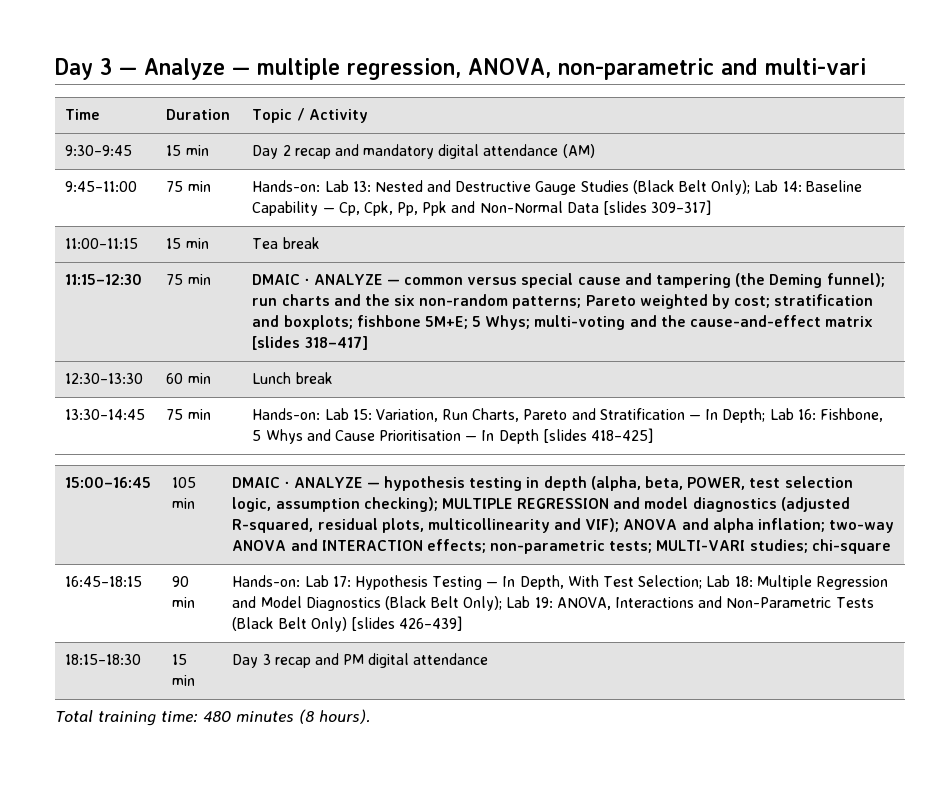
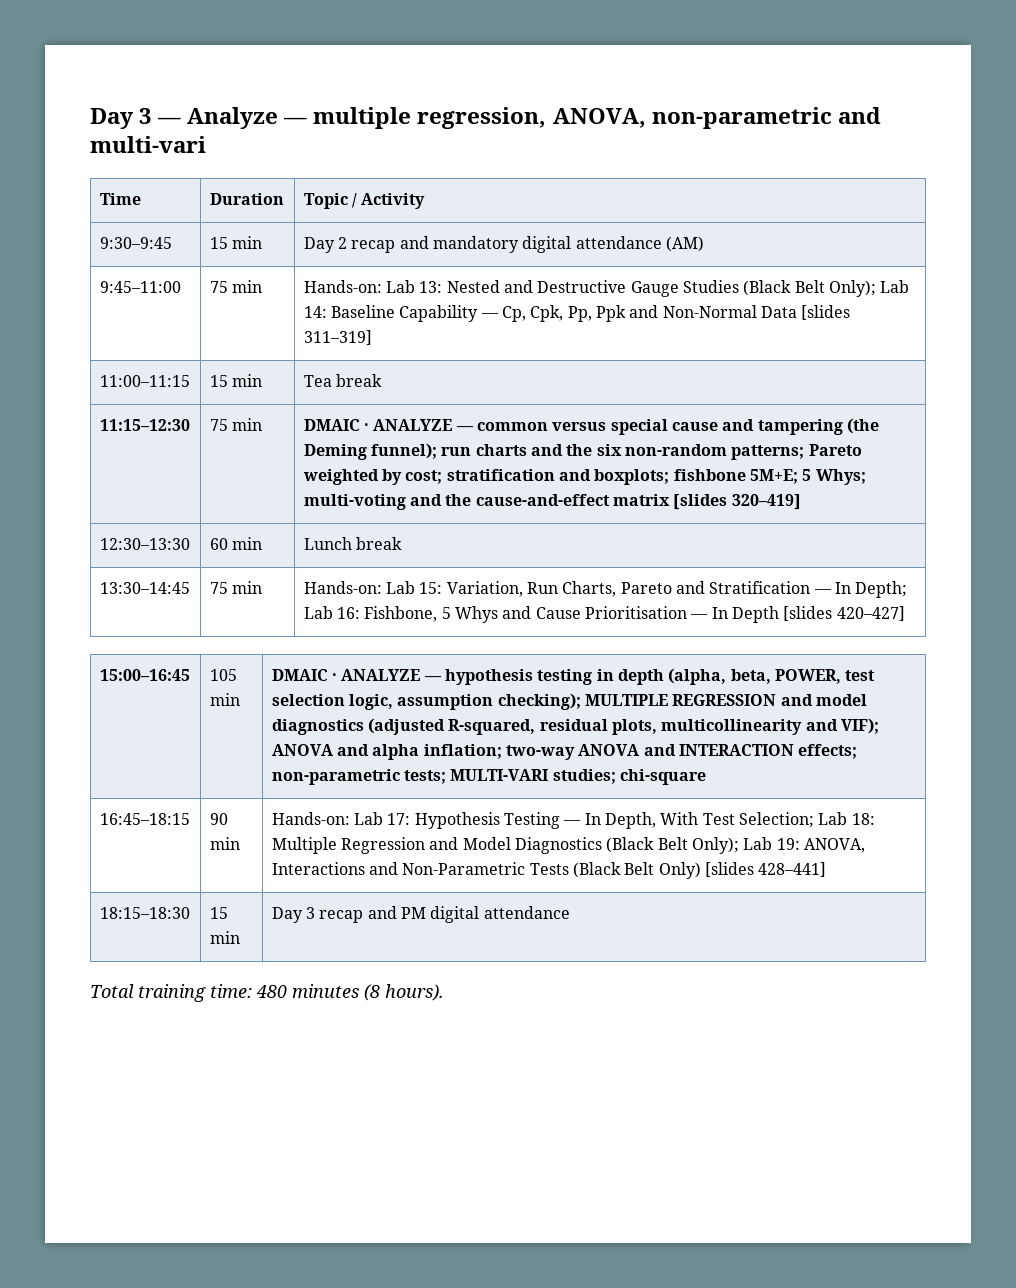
- 9:45–11:00 | 75 min | Hands-on: Lab 13: Nested and Destructive Gauge Studies (Black Belt Only); Lab 14: Baseline Capability — Cp, Cpk, Pp, Ppk and Non-Normal Data [slides 309–317]
+ 9:45–11:00 | 75 min | Hands-on: Lab 13: Nested and Destructive Gauge Studies (Black Belt Only); Lab 14: Baseline Capability — Cp, Cpk, Pp, Ppk and Non-Normal Data [slides 311–319]
- DMAIC · ANALYZE — common versus special cause and tampering (the Deming funnel); run charts and the six non-random patterns; Pareto weighted by cost; stratification and boxplots; fishbone 5M+E; 5 Whys; multi-voting and the cause-and-effect matrix [slides 318–417]
+ DMAIC · ANALYZE — common versus special cause and tampering (the Deming funnel); run charts and the six non-random patterns; Pareto weighted by cost; stratification and boxplots; fishbone 5M+E; 5 Whys; multi-voting and the cause-and-effect matrix [slides 320–419]
- 13:30–14:45 | 75 min | Hands-on: Lab 15: Variation, Run Charts, Pareto and Stratification — In Depth; Lab 16: Fishbone, 5 Whys and Cause Prioritisation — In Depth [slides 418–425]
+ 13:30–14:45 | 75 min | Hands-on: Lab 15: Variation, Run Charts, Pareto and Stratification — In Depth; Lab 16: Fishbone, 5 Whys and Cause Prioritisation — In Depth [slides 420–427]
- 16:45–18:15 | 90 min | Hands-on: Lab 17: Hypothesis Testing — In Depth, With Test Selection; Lab 18: Multiple Regression and Model Diagnostics (Black Belt Only); Lab 19: ANOVA, Interactions and Non-Parametric Tests (Black Belt Only) [slides 426–439]
+ 16:45–18:15 | 90 min | Hands-on: Lab 17: Hypothesis Testing — In Depth, With Test Selection; Lab 18: Multiple Regression and Model Diagnostics (Black Belt Only); Lab 19: ANOVA, Interactions and Non-Parametric Tests (Black Belt Only) [slides 428–441]

